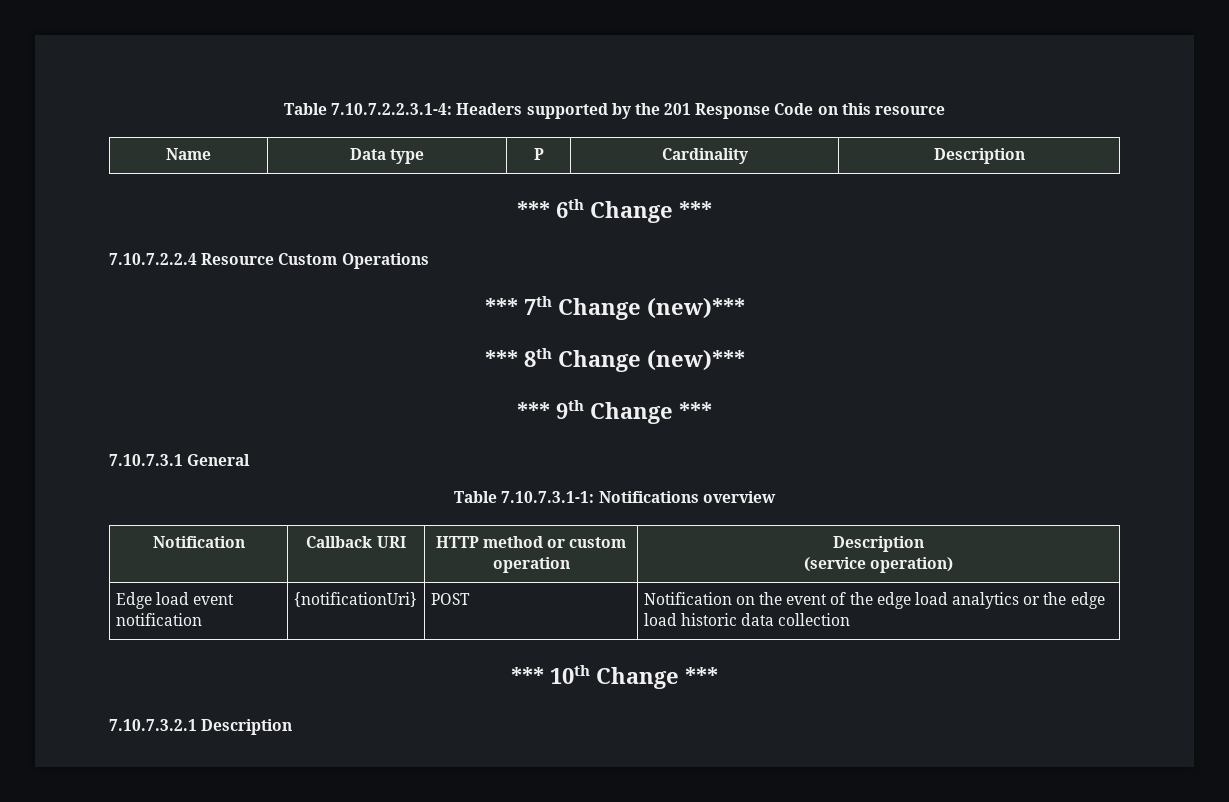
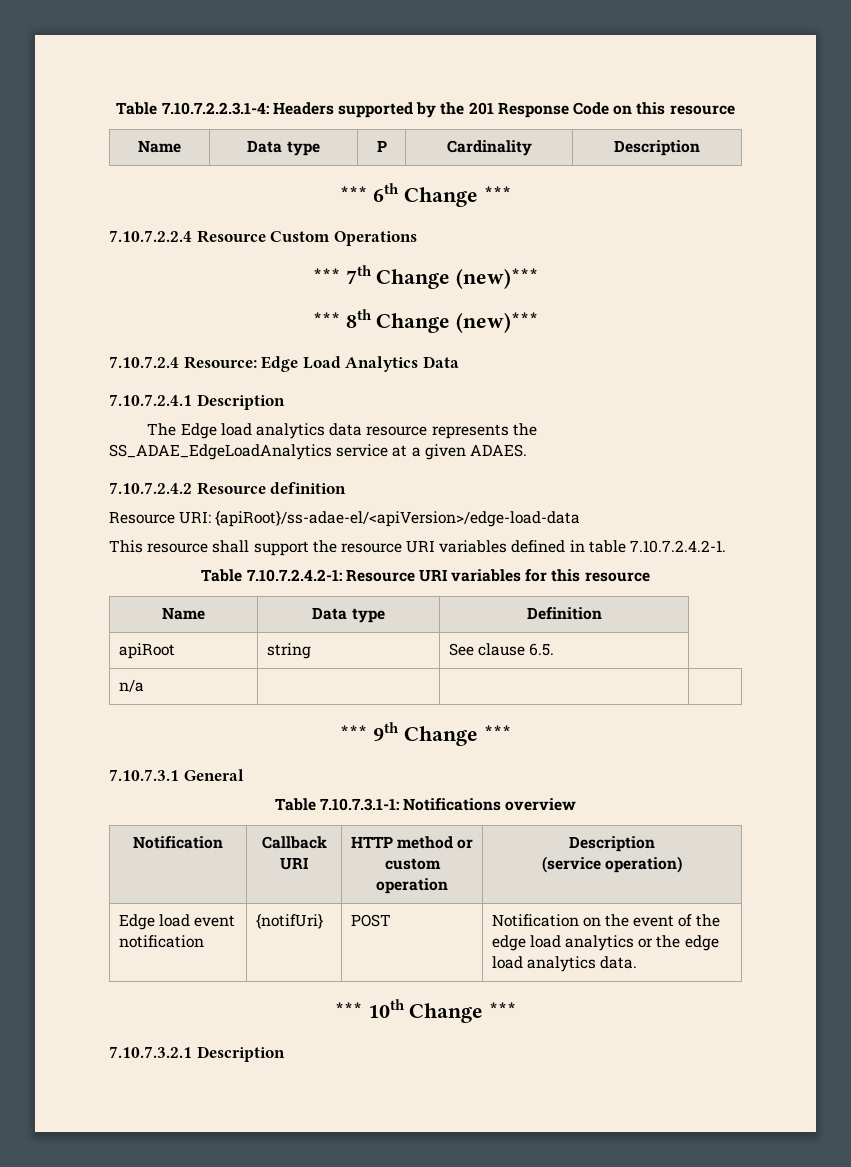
+ 7.10.7.2.4 Resource: Edge Load Analytics Data
+ 7.10.7.2.4.1 Description
+ The Edge load analytics data resource represents the SS_ADAE_EdgeLoadAnalytics service at a given ADAES.
+ 7.10.7.2.4.2 Resource definition
+ Resource URI: {apiRoot}/ss-adae-el/<apiVersion>/edge-load-data
+ This resource shall support the resource URI variables defined in table 7.10.7.2.4.2-1.
+ Table 7.10.7.2.4.2-1: Resource URI variables for this resource
+ Name | Data type | Definition
+ apiRoot | string | See clause 6.5.
+ n/a | | |
- Edge load event notification | {notificationUri} | POST | Notification on the event of the edge load analytics or the edge load historic data collection
+ Edge load event notification | {notifUri} | POST | Notification on the event of the edge load analytics or the edge load analytics data.

